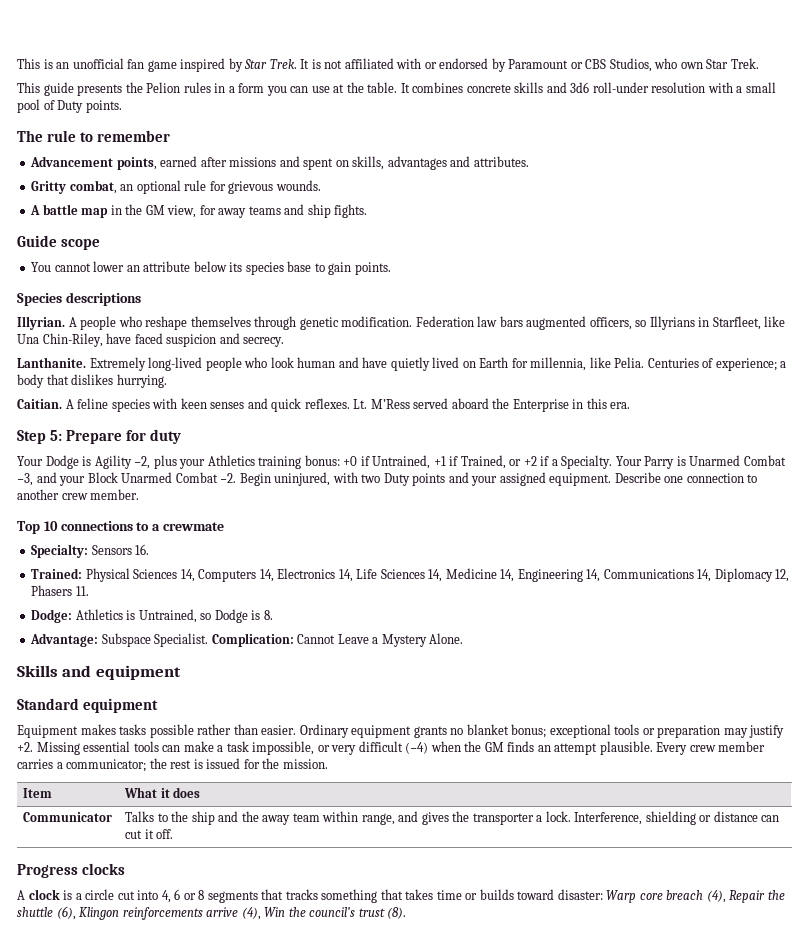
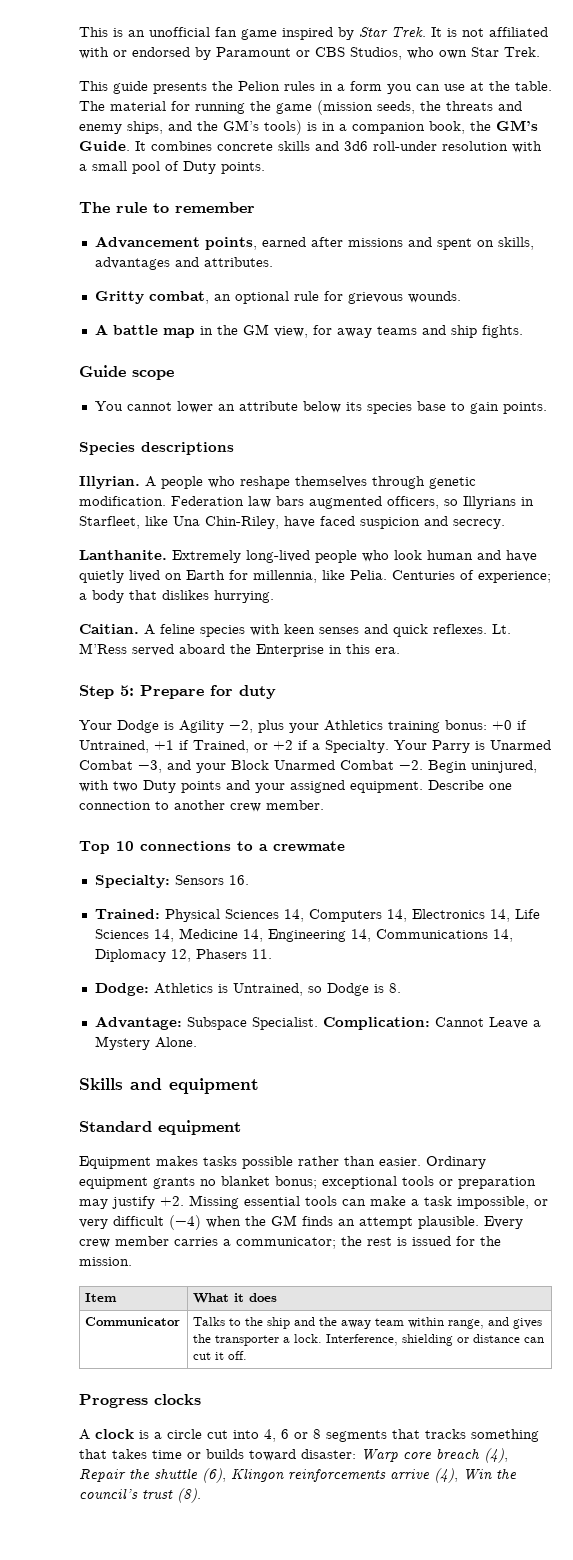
+ The material for running the game (mission seeds, the threats and enemy ships, and the GM’s tools) is in a companion book, the GM’s Guide.

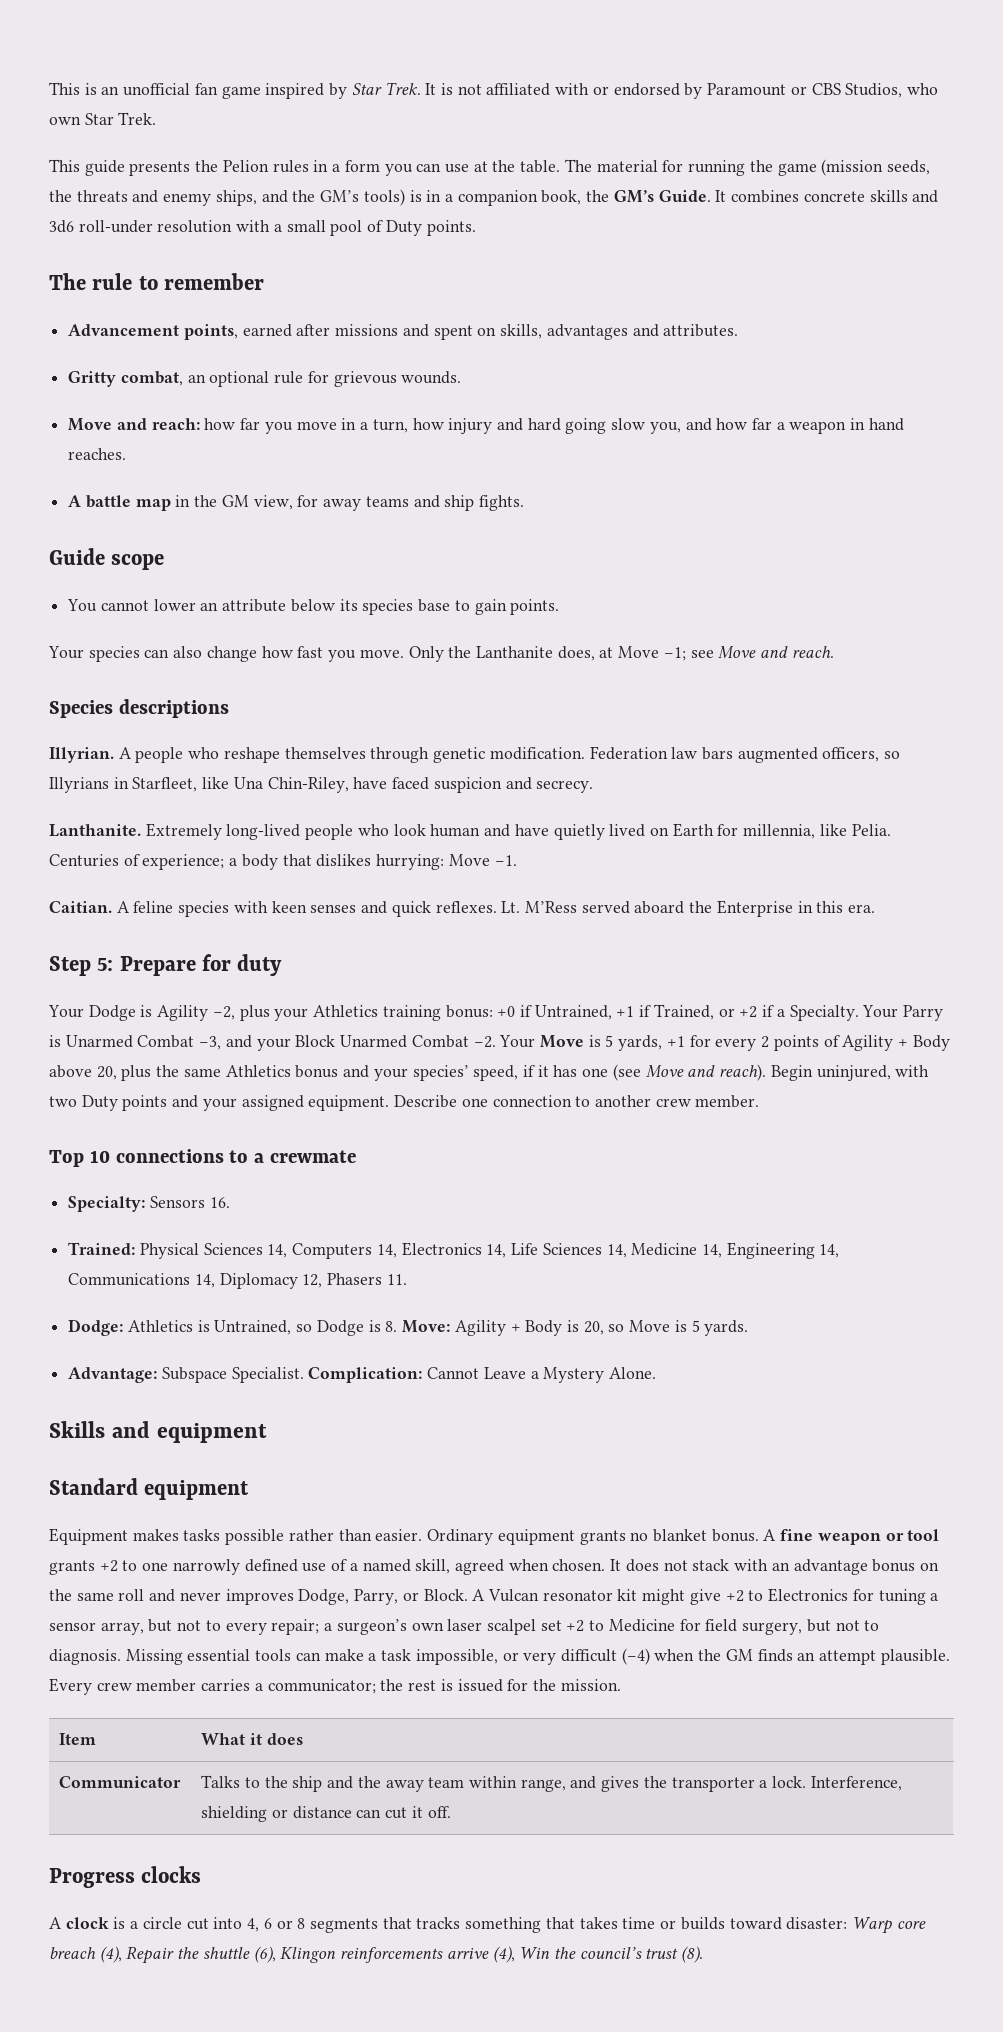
+ Move and reach: how far you move in a turn, how injury and hard going slow you, and how far a weapon in hand reaches.
+ Your species can also change how fast you move. Only the Lanthanite does, at Move −1; see Move and reach.
- Centuries of experience; a body that dislikes hurrying.
+ Centuries of experience; a body that dislikes hurrying: Move −1.
+ Your Move is 5 yards, +1 for every 2 points of Agility + Body above 20, plus the same Athletics bonus and your species’ speed, if it has one (see Move and reach).
- Dodge: Athletics is Untrained, so Dodge is 8.
+ Dodge: Athletics is Untrained, so Dodge is 8. Move: Agility + Body is 20, so Move is 5 yards.
- Ordinary equipment grants no blanket bonus; exceptional tools or preparation may justify +2.
+ Ordinary equipment grants no blanket bonus. A fine weapon or tool grants +2 to one narrowly defined use of a named skill, agreed when chosen. It does not stack with an advantage bonus on the same roll and never improves Dodge, Parry, or Block. A Vulcan resonator kit might give +2 to Electronics for tuning a sensor array, but not to every repair; a surgeon’s own laser scalpel set +2 to Medicine for field surgery, but not to diagnosis.

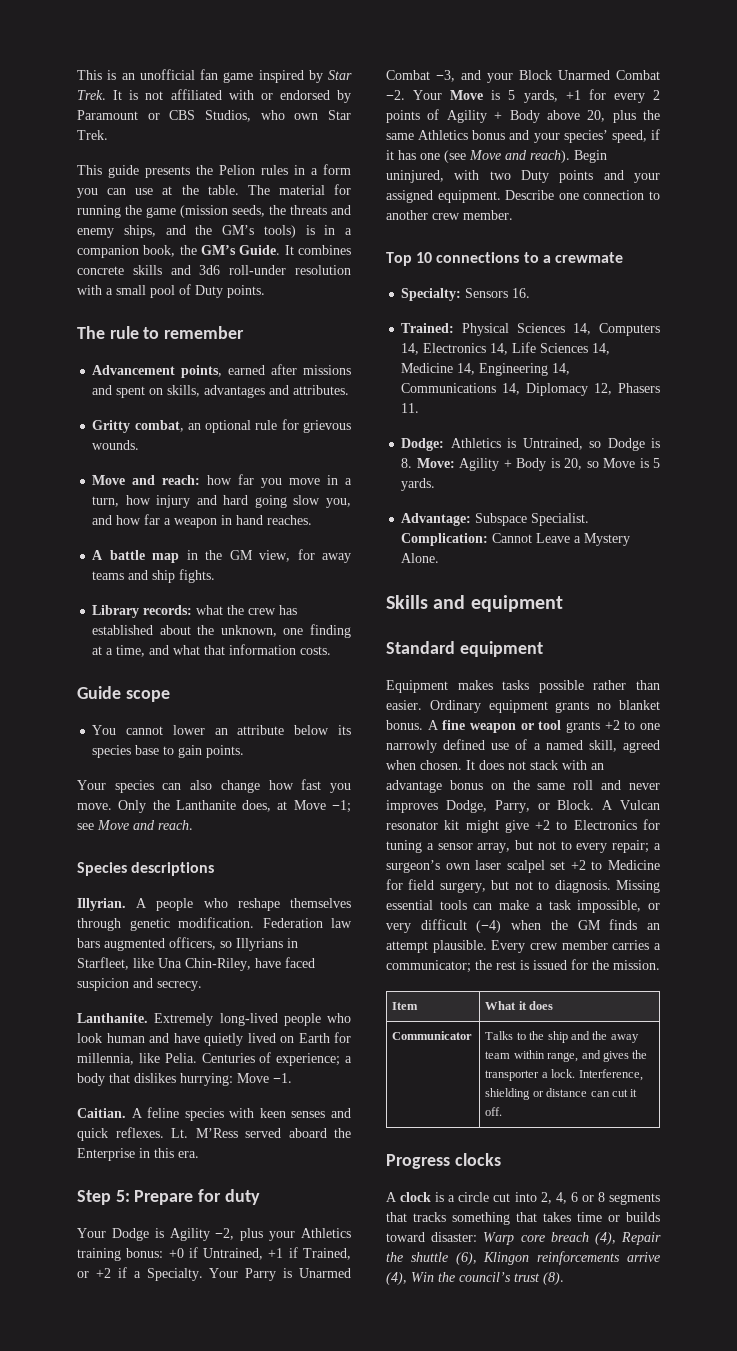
+ Library records: what the crew has established about the unknown, one finding at a time, and what that information costs.
- A clock is a circle cut into 4, 6 or 8 segments that tracks something that takes time or builds toward disaster: Warp core breach (4), Repair the shuttle (6), Klingon reinforcements arrive (4), Win the council’s trust (8).
+ A clock is a circle cut into 2, 4, 6 or 8 segments that tracks something that takes time or builds toward disaster: Warp core breach (4), Repair the shuttle (6), Klingon reinforcements arrive (4), Win the council’s trust (8).

